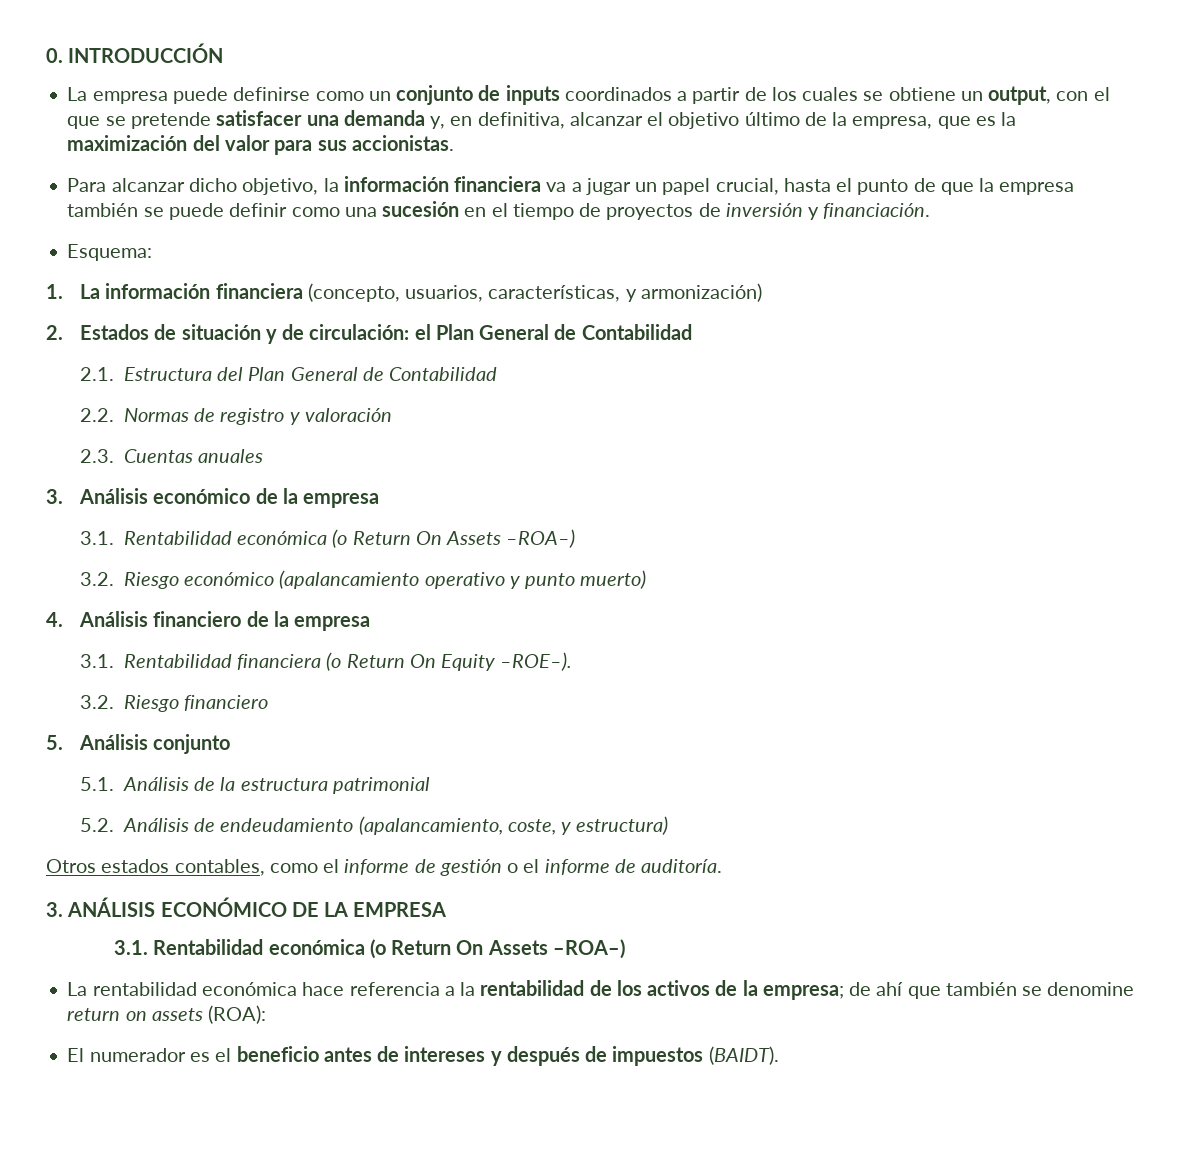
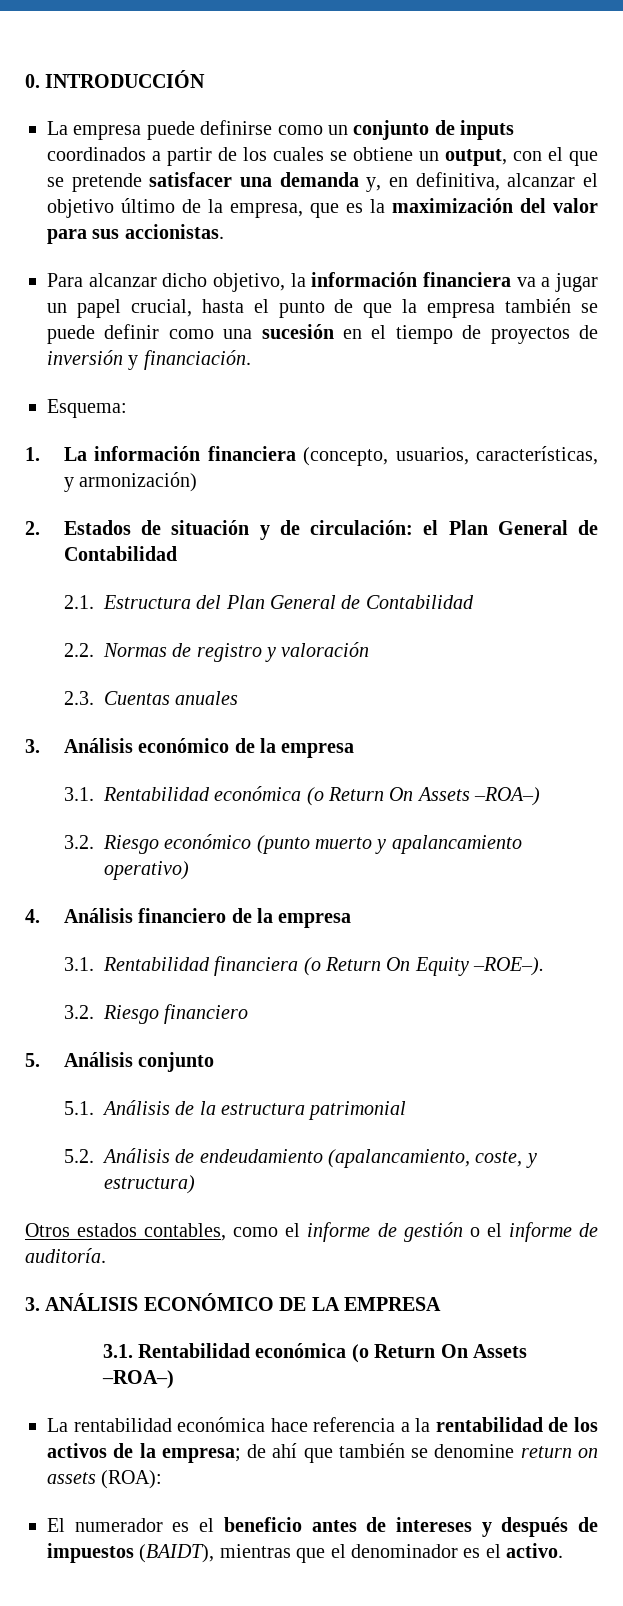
- 3.2. Riesgo económico (apalancamiento operativo y punto muerto)
+ 3.2. Riesgo económico (punto muerto y apalancamiento operativo)
- El numerador es el beneficio antes de intereses y después de impuestos (BAIDT).
+ El numerador es el beneficio antes de intereses y después de impuestos (BAIDT), mientras que el denominador es el activo.

